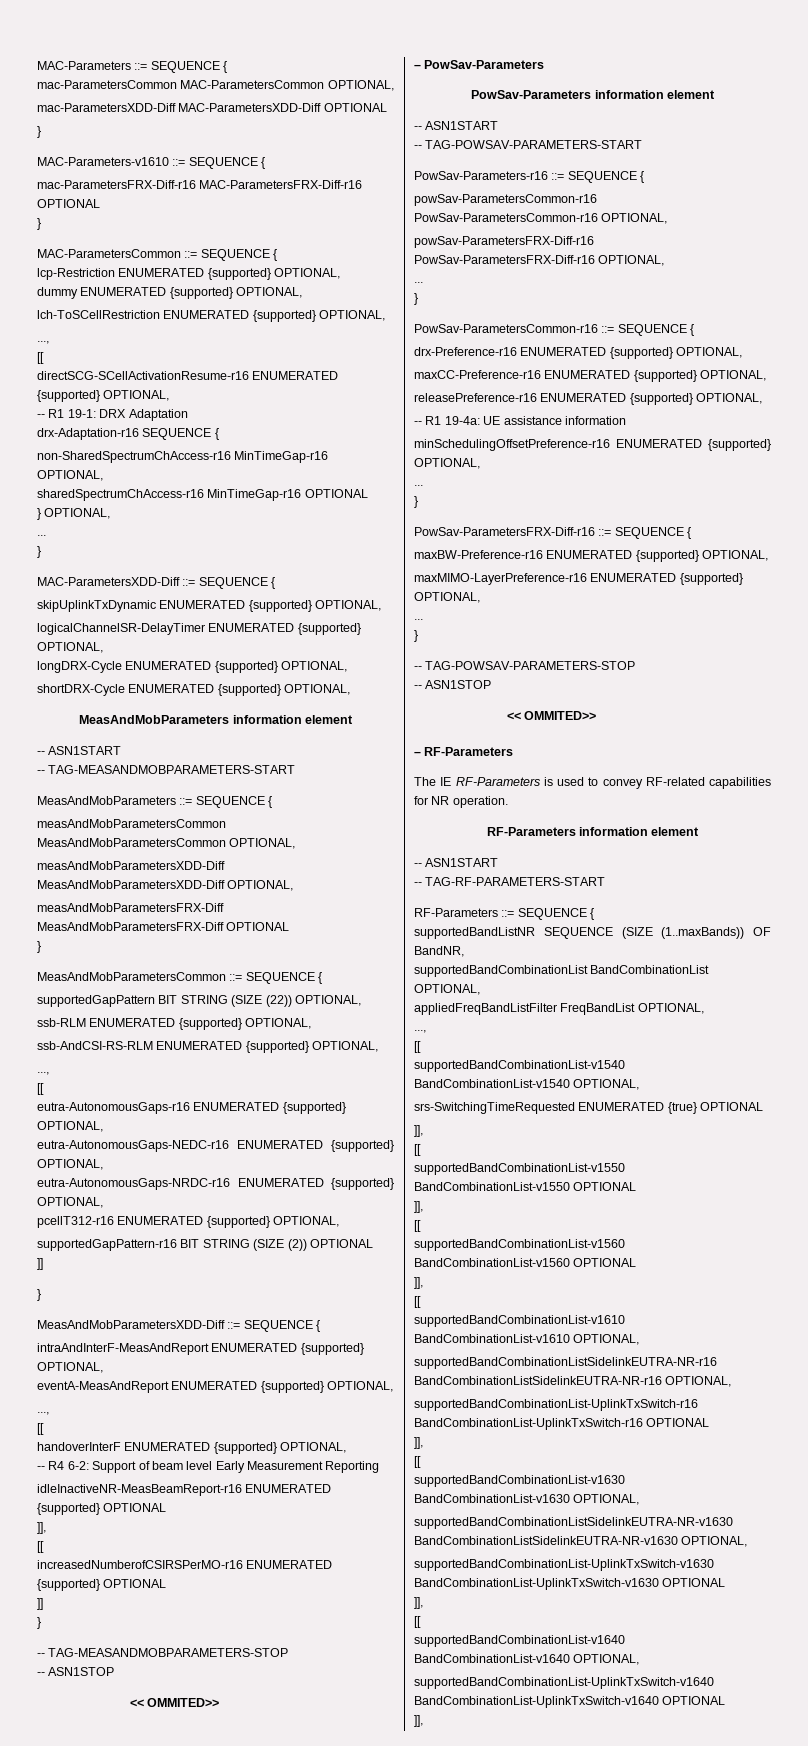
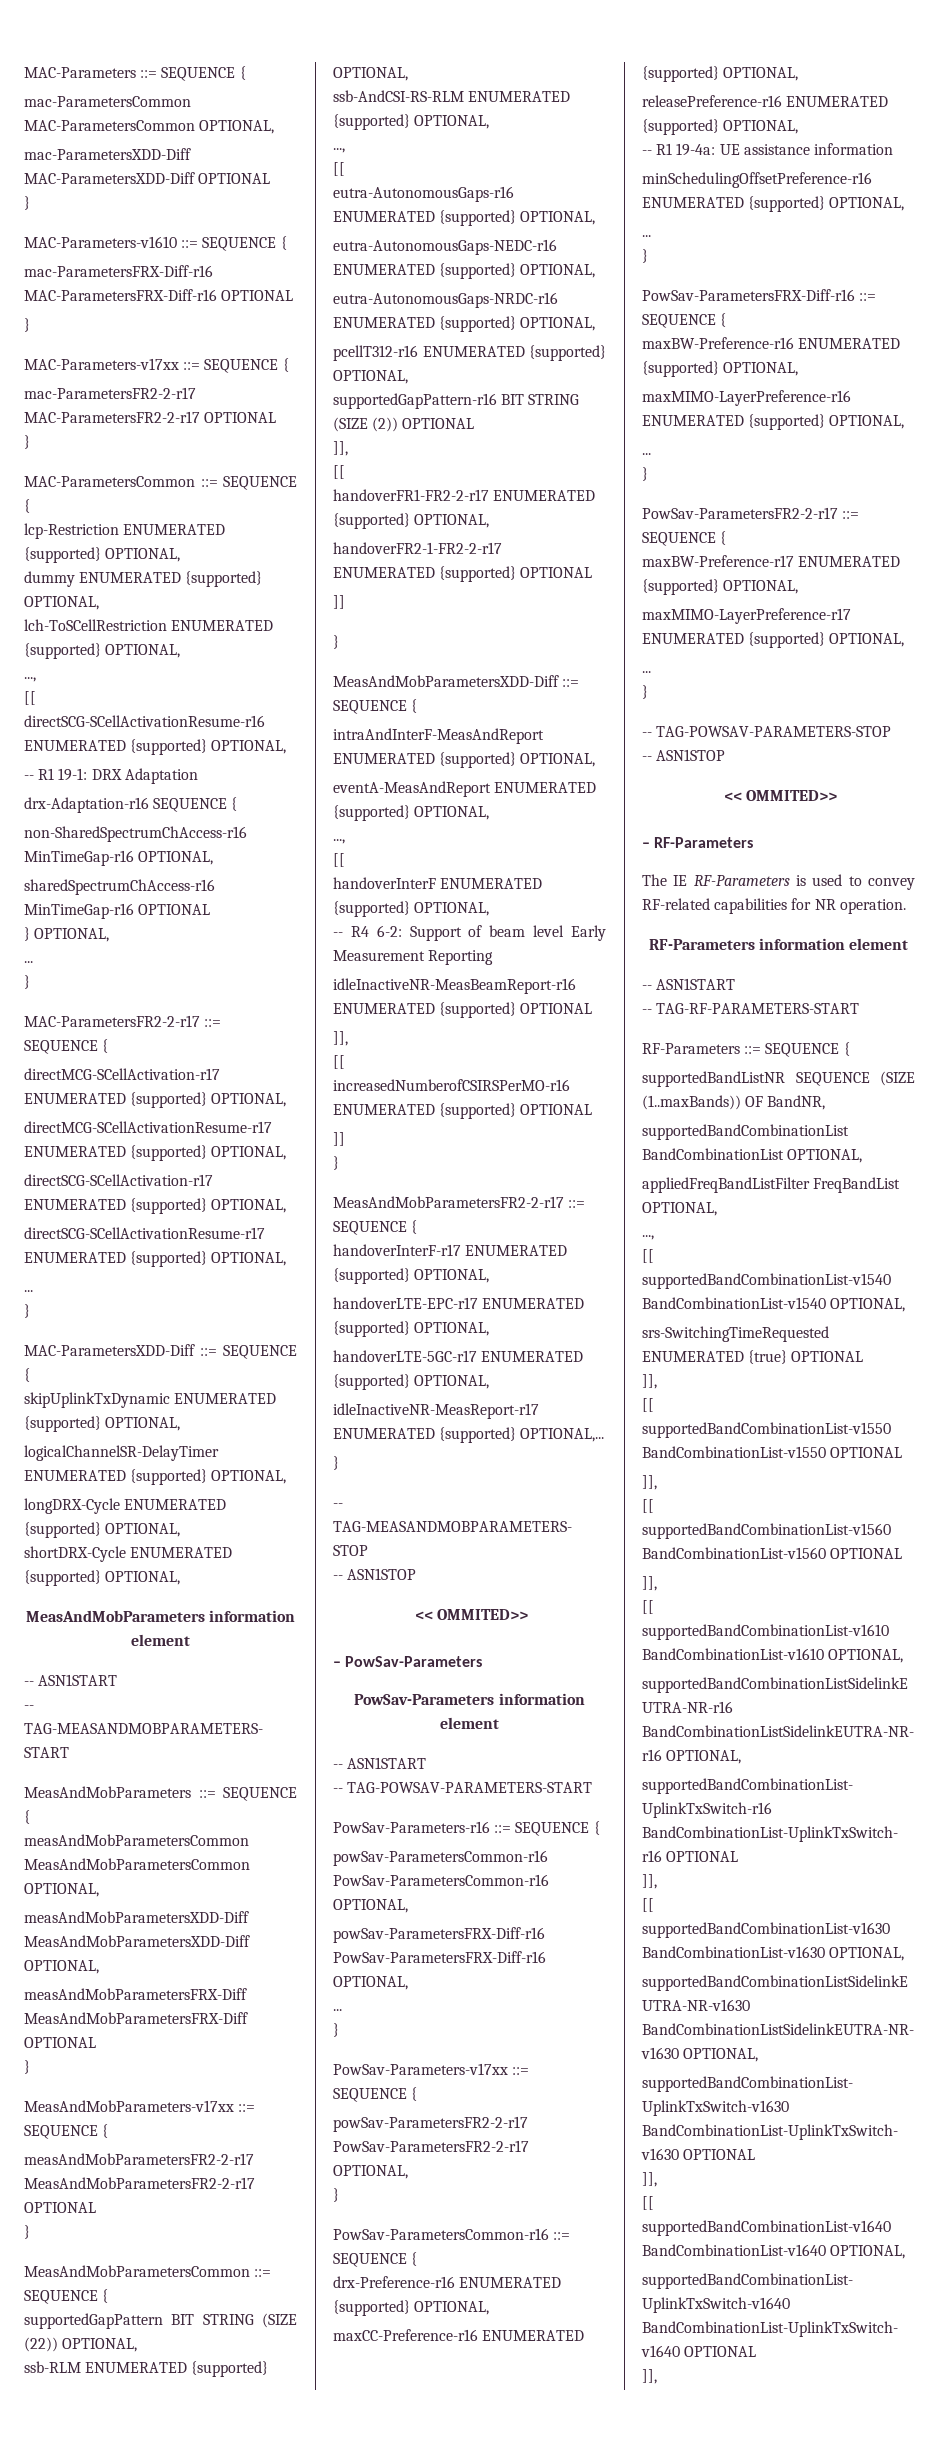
+ MAC-Parameters-v17xx ::= SEQUENCE {
+ mac-ParametersFR2-2-r17 MAC-ParametersFR2-2-r17 OPTIONAL
+ }
+ MAC-ParametersFR2-2-r17 ::= SEQUENCE {
+ directMCG-SCellActivation-r17 ENUMERATED {supported} OPTIONAL,
+ directMCG-SCellActivationResume-r17 ENUMERATED {supported} OPTIONAL,
+ directSCG-SCellActivation-r17 ENUMERATED {supported} OPTIONAL,
+ directSCG-SCellActivationResume-r17 ENUMERATED {supported} OPTIONAL,
+ ...
+ }
+ MeasAndMobParameters-v17xx ::= SEQUENCE {
+ measAndMobParametersFR2-2-r17 MeasAndMobParametersFR2-2-r17 OPTIONAL
+ }
  supportedGapPattern-r16 BIT STRING (SIZE (2)) OPTIONAL
+ ]],
+ [[
+ handoverFR1-FR2-2-r17 ENUMERATED {supported} OPTIONAL,
+ handoverFR2-1-FR2-2-r17 ENUMERATED {supported} OPTIONAL
+ MeasAndMobParametersFR2-2-r17 ::= SEQUENCE {
+ handoverInterF-r17 ENUMERATED {supported} OPTIONAL,
+ handoverLTE-EPC-r17 ENUMERATED {supported} OPTIONAL,
+ handoverLTE-5GC-r17 ENUMERATED {supported} OPTIONAL,
+ idleInactiveNR-MeasReport-r17 ENUMERATED {supported} OPTIONAL,...
+ }
+ PowSav-Parameters-v17xx ::= SEQUENCE {
+ powSav-ParametersFR2-2-r17 PowSav-ParametersFR2-2-r17 OPTIONAL,
+ }
+ PowSav-ParametersFR2-2-r17 ::= SEQUENCE {
+ maxBW-Preference-r17 ENUMERATED {supported} OPTIONAL,
+ maxMIMO-LayerPreference-r17 ENUMERATED {supported} OPTIONAL,
+ ...
+ }

